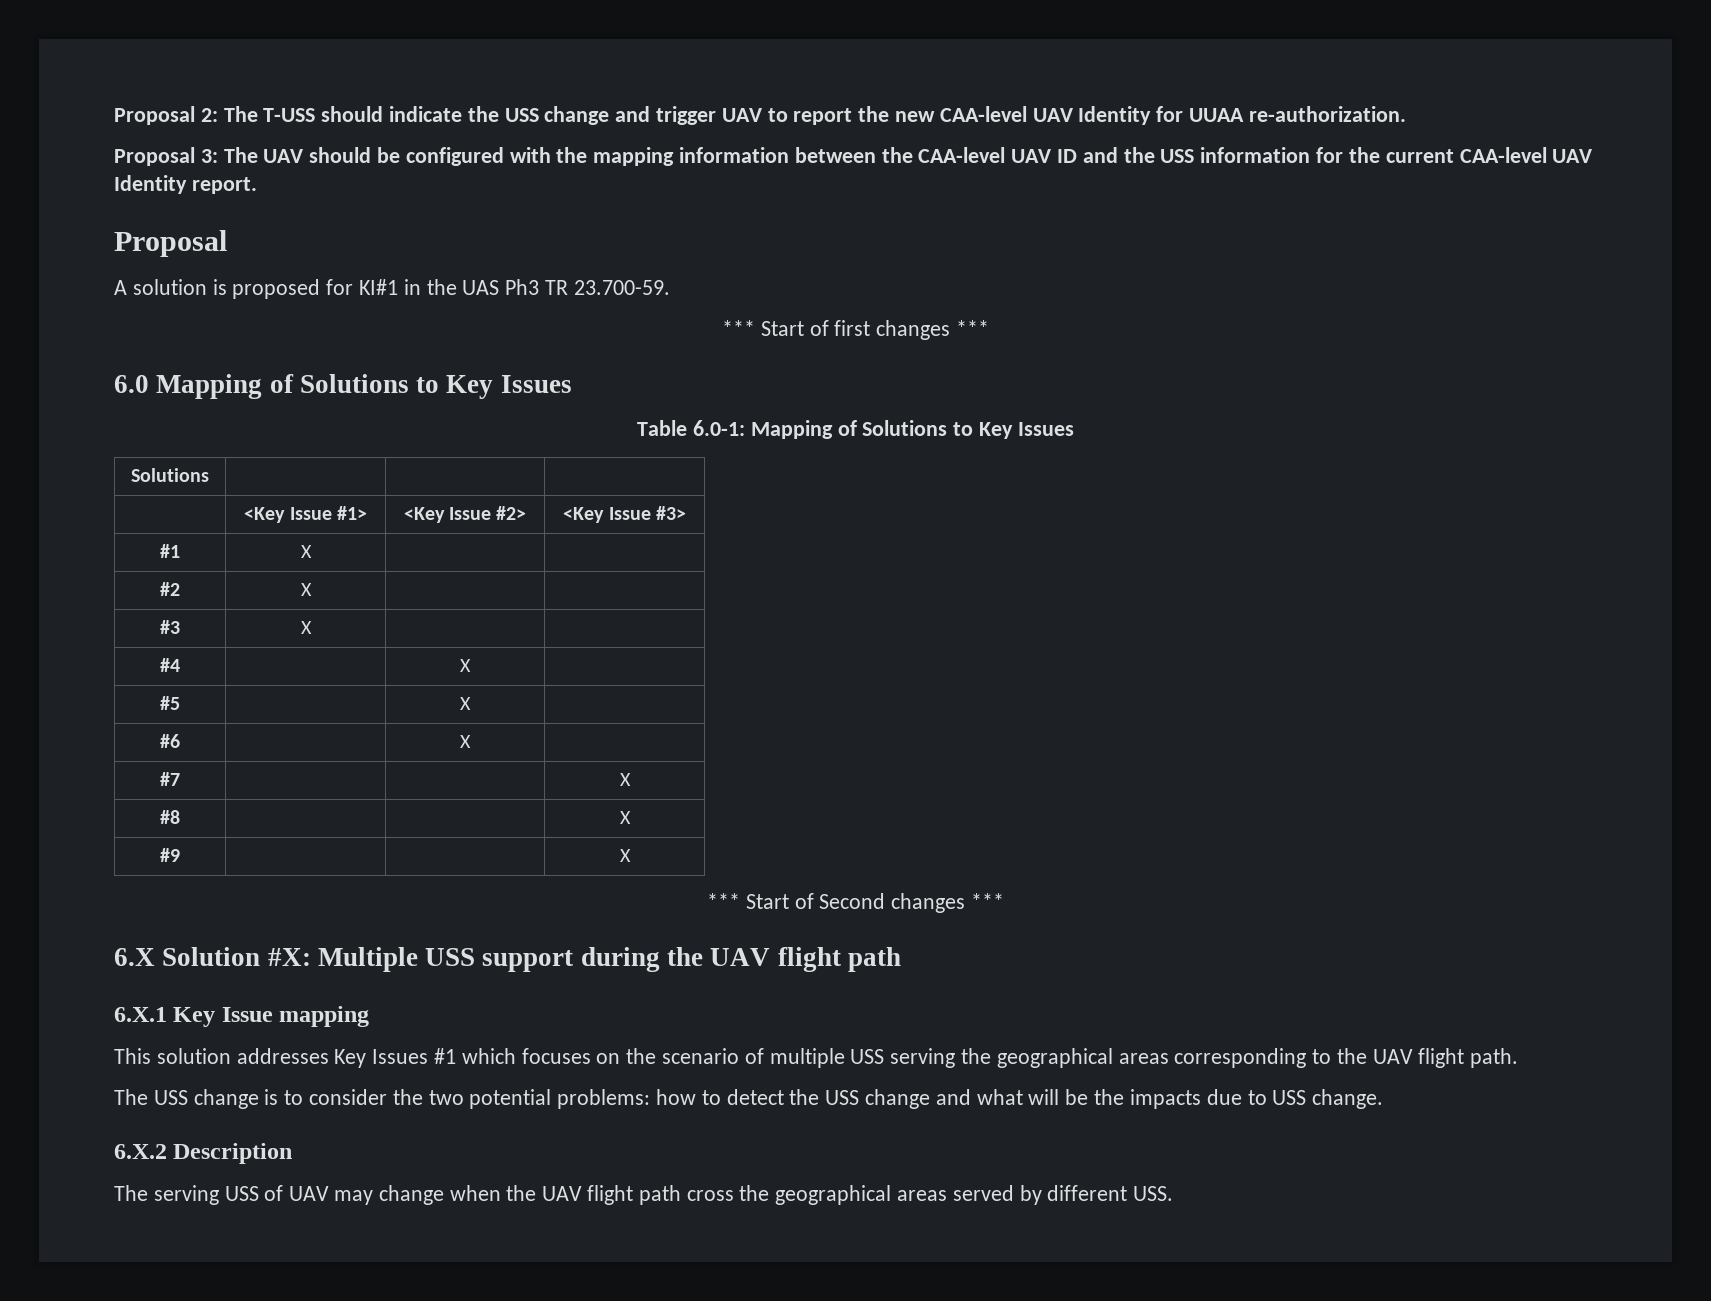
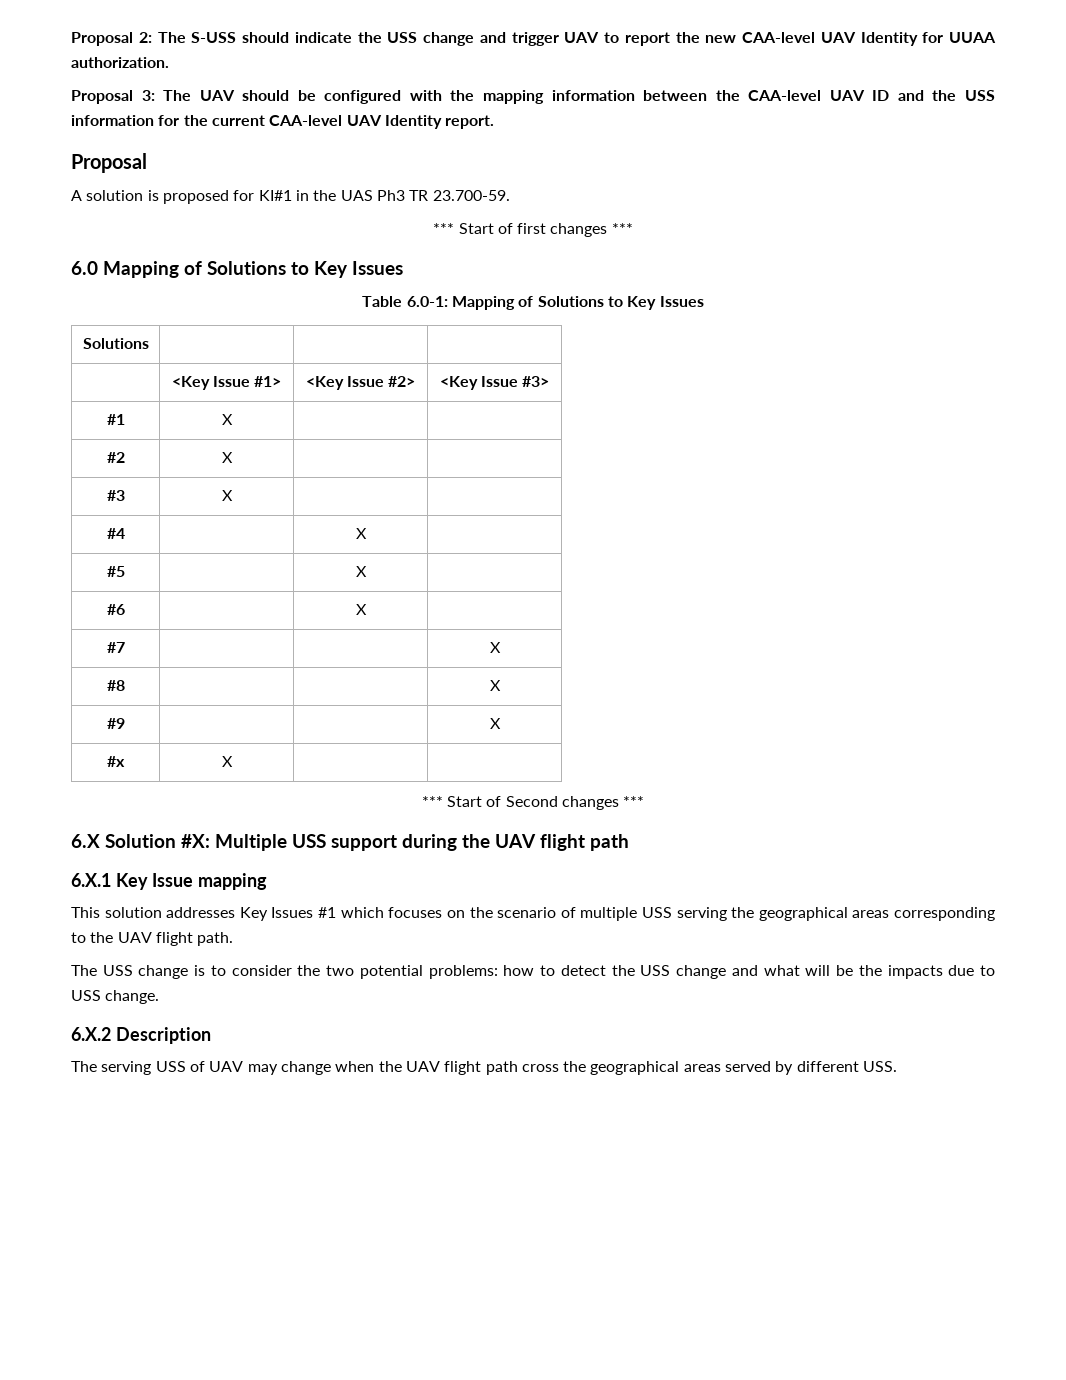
- Proposal 2: The T-USS should indicate the USS change and trigger UAV to report the new CAA-level UAV Identity for UUAA re-authorization.
+ Proposal 2: The S-USS should indicate the USS change and trigger UAV to report the new CAA-level UAV Identity for UUAA authorization.
+ #x | X | |

